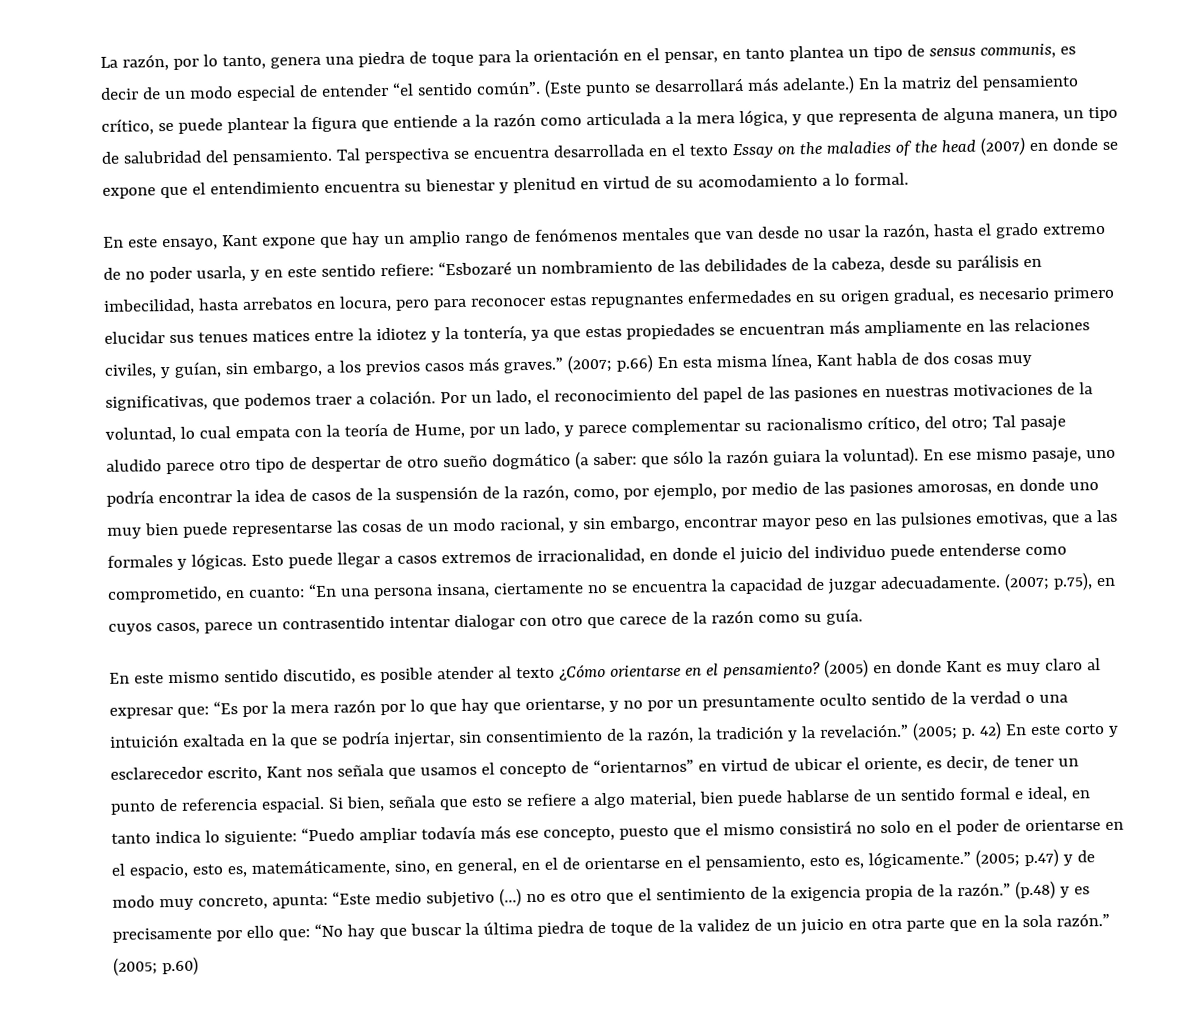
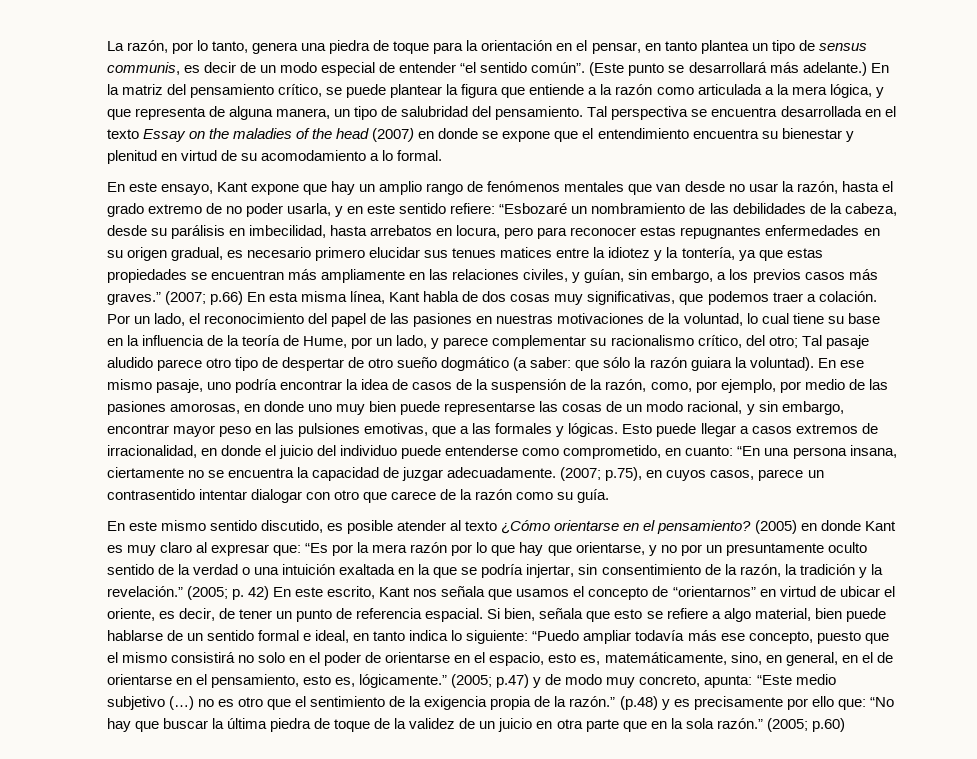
- Por un lado, el reconocimiento del papel de las pasiones en nuestras motivaciones de la voluntad, lo cual empata con la teoría de Hume, por un lado, y parece complementar su racionalismo crítico, del otro; Tal pasaje aludido parece otro tipo de despertar de otro sueño dogmático (a saber: que sólo la razón guiara la voluntad).
+ Por un lado, el reconocimiento del papel de las pasiones en nuestras motivaciones de la voluntad, lo cual tiene su base en la influencia de la teoría de Hume, por un lado, y parece complementar su racionalismo crítico, del otro; Tal pasaje aludido parece otro tipo de despertar de otro sueño dogmático (a saber: que sólo la razón guiara la voluntad).
- (2005; p. 42) En este corto y esclarecedor escrito, Kant nos señala que usamos el concepto de “orientarnos” en virtud de ubicar el oriente, es decir, de tener un punto de referencia espacial.
+ (2005; p. 42) En este escrito, Kant nos señala que usamos el concepto de “orientarnos” en virtud de ubicar el oriente, es decir, de tener un punto de referencia espacial.

